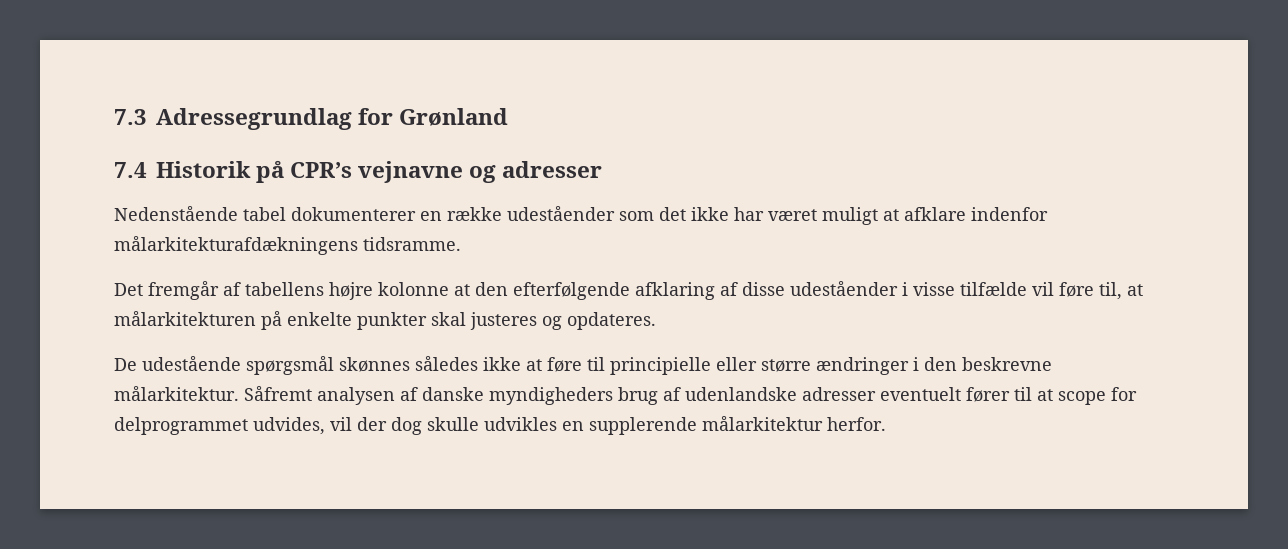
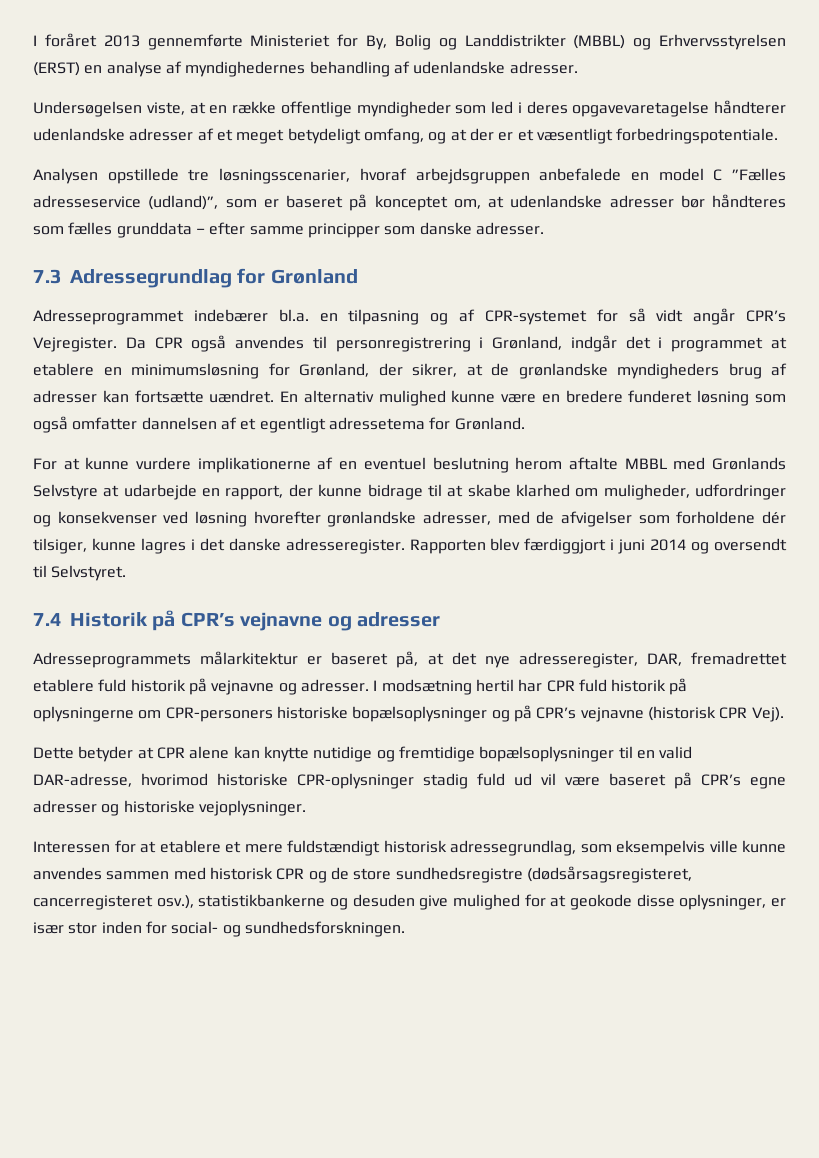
+ I foråret 2013 gennemførte Ministeriet for By, Bolig og Landdistrikter (MBBL) og Erhvervsstyrelsen (ERST) en analyse af myndighedernes behandling af udenlandske adresser.
+ Undersøgelsen viste, at en række offentlige myndigheder som led i deres opgavevaretagelse håndterer udenlandske adresser af et meget betydeligt omfang, og at der er et væsentligt forbedringspotentiale.
+ Analysen opstillede tre løsningsscenarier, hvoraf arbejdsgruppen anbefalede en model C ”Fælles adresseservice (udland)”, som er baseret på konceptet om, at udenlandske adresser bør håndteres som fælles grunddata – efter samme principper som danske adresser.
  7.3 Adressegrundlag for Grønland
+ Adresseprogrammet indebærer bl.a. en tilpasning og af CPR-systemet for så vidt angår CPR’s Vejregister. Da CPR også anvendes til personregistrering i Grønland, indgår det i programmet at etablere en minimumsløsning for Grønland, der sikrer, at de grønlandske myndigheders brug af adresser kan fortsætte uændret. En alternativ mulighed kunne være en bredere funderet løsning som også omfatter dannelsen af et egentligt adressetema for Grønland.
+ For at kunne vurdere implikationerne af en eventuel beslutning herom aftalte MBBL med Grønlands Selvstyre at udarbejde en rapport, der kunne bidrage til at skabe klarhed om muligheder, udfordringer og konsekvenser ved løsning hvorefter grønlandske adresser, med de afvigelser som forholdene dér tilsiger, kunne lagres i det danske adresseregister. Rapporten blev færdiggjort i juni 2014 og oversendt til Selvstyret.
- Nedenstående tabel dokumenterer en række udeståender som det ikke har været muligt at afklare indenfor målarkitekturafdækningens tidsramme.
- Det fremgår af tabellens højre kolonne at den efterfølgende afklaring af disse udeståender i visse tilfælde vil føre til, at målarkitekturen på enkelte punkter skal justeres og opdateres.
- De udestående spørgsmål skønnes således ikke at føre til principielle eller større ændringer i den beskrevne målarkitektur. Såfremt analysen af danske myndigheders brug af udenlandske adresser eventuelt fører til at scope for delprogrammet udvides, vil der dog skulle udvikles en supplerende målarkitektur herfor.
+ Adresseprogrammets målarkitektur er baseret på, at det nye adresseregister, DAR, fremadrettet etablere fuld historik på vejnavne og adresser. I modsætning hertil har CPR fuld historik på oplysningerne om CPR-personers historiske bopælsoplysninger og på CPR’s vejnavne (historisk CPR Vej).
+ Dette betyder at CPR alene kan knytte nutidige og fremtidige bopælsoplysninger til en valid DAR-adresse, hvorimod historiske CPR-oplysninger stadig fuld ud vil være baseret på CPR’s egne adresser og historiske vejoplysninger.
+ Interessen for at etablere et mere fuldstændigt historisk adressegrundlag, som eksempelvis ville kunne anvendes sammen med historisk CPR og de store sundhedsregistre (dødsårsagsregisteret, cancerregisteret osv.), statistikbankerne og desuden give mulighed for at geokode disse oplysninger, er især stor inden for social- og sundhedsforskningen.

